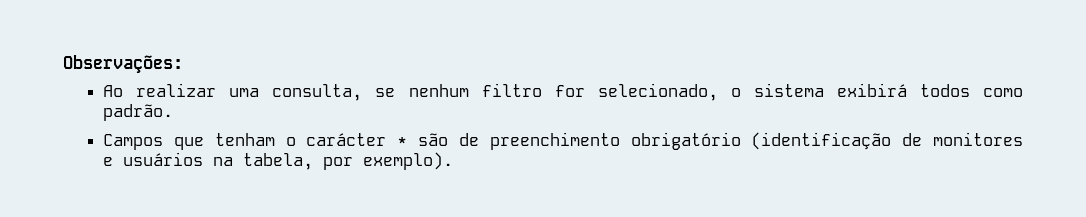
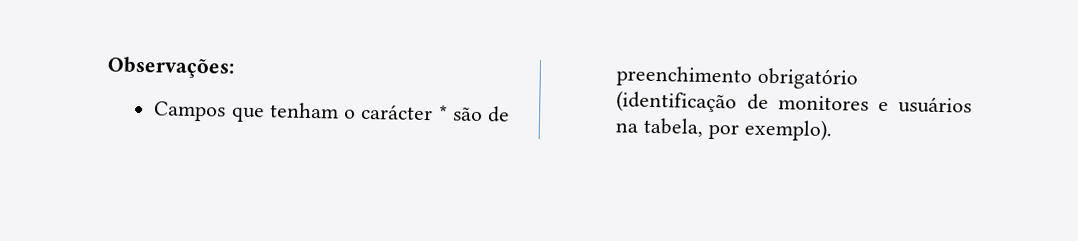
- Ao realizar uma consulta, se nenhum filtro for selecionado, o sistema exibirá todos como padrão.

